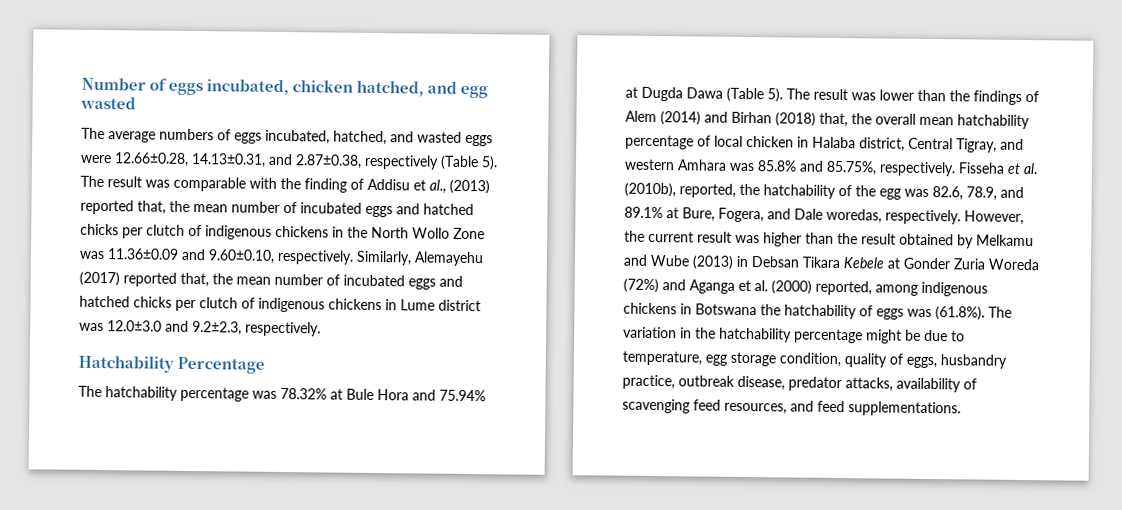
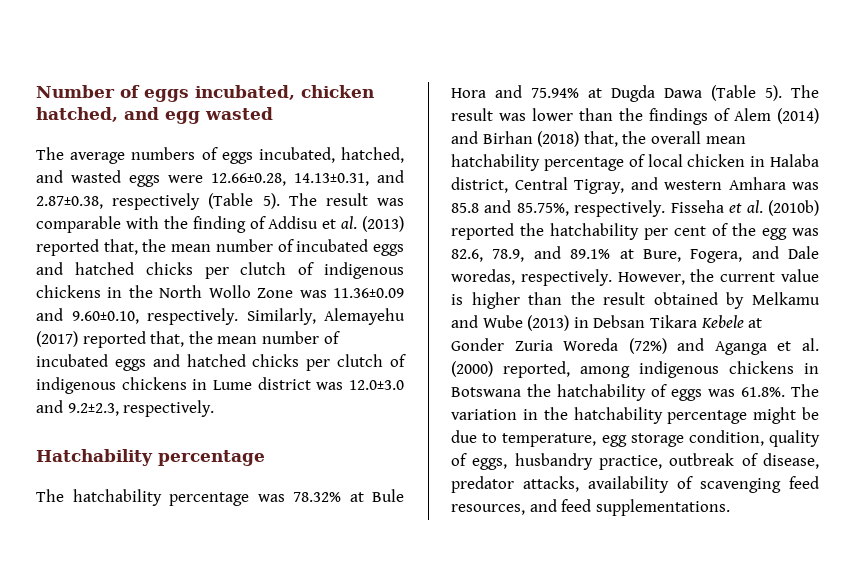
- The result was comparable with the finding of Addisu et al., (2013) reported that, the mean number of incubated eggs and hatched chicks per clutch of indigenous chickens in the North Wollo Zone was 11.36±0.09 and 9.60±0.10, respectively.
+ The result was comparable with the finding of Addisu et al. (2013) reported that, the mean number of incubated eggs and hatched chicks per clutch of indigenous chickens in the North Wollo Zone was 11.36±0.09 and 9.60±0.10, respectively.
- Hatchability Percentage
+ Hatchability percentage
- The result was lower than the findings of Alem (2014) and Birhan (2018) that, the overall mean hatchability percentage of local chicken in Halaba district, Central Tigray, and western Amhara was 85.8% and 85.75%, respectively.
+ The result was lower than the findings of Alem (2014) and Birhan (2018) that, the overall mean hatchability percentage of local chicken in Halaba district, Central Tigray, and western Amhara was 85.8 and 85.75%, respectively.
- Fisseha et al. (2010b), reported, the hatchability of the egg was 82.6, 78.9, and 89.1% at Bure, Fogera, and Dale woredas, respectively.
+ Fisseha et al. (2010b) reported the hatchability per cent of the egg was 82.6, 78.9, and 89.1% at Bure, Fogera, and Dale woredas, respectively.
- However, the current result was higher than the result obtained by Melkamu and Wube (2013) in Debsan Tikara Kebele at Gonder Zuria Woreda (72%) and Aganga et al. (2000) reported, among indigenous chickens in Botswana the hatchability of eggs was (61.8%). The variation in the hatchability percentage might be due to temperature, egg storage condition, quality of eggs, husbandry practice, outbreak disease, predator attacks, availability of scavenging feed resources, and feed supplementations.
+ However, the current value is higher than the result obtained by Melkamu and Wube (2013) in Debsan Tikara Kebele at Gonder Zuria Woreda (72%) and Aganga et al. (2000) reported, among indigenous chickens in Botswana the hatchability of eggs was 61.8%. The variation in the hatchability percentage might be due to temperature, egg storage condition, quality of eggs, husbandry practice, outbreak of disease, predator attacks, availability of scavenging feed resources, and feed supplementations.

